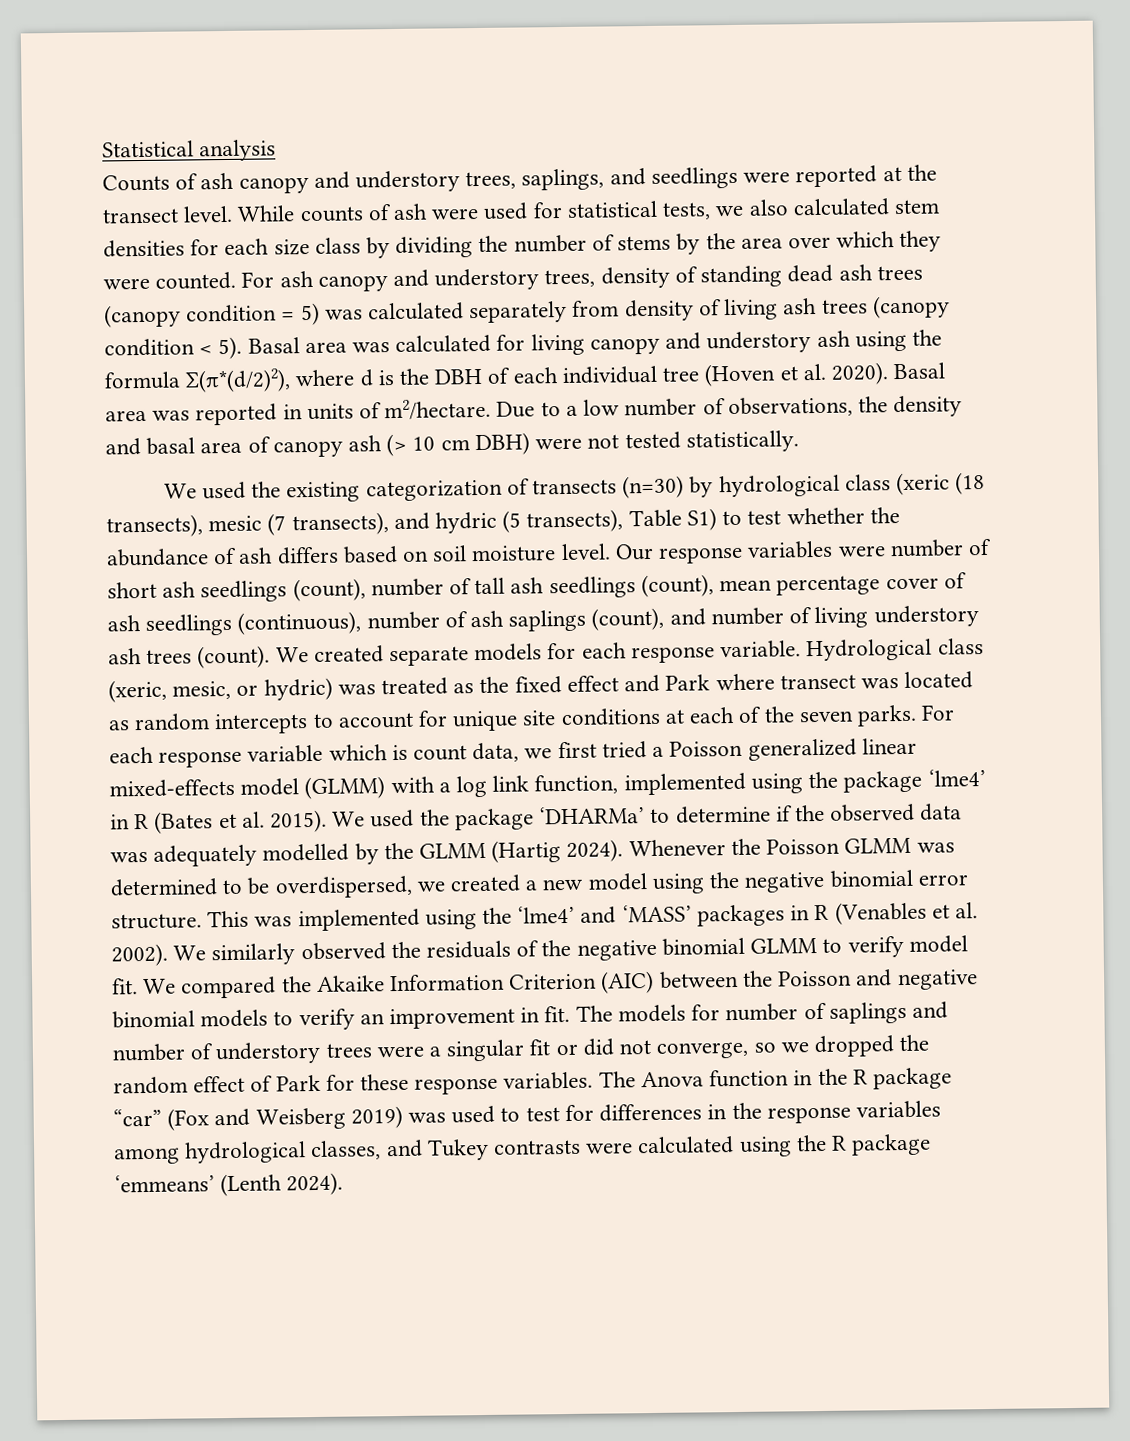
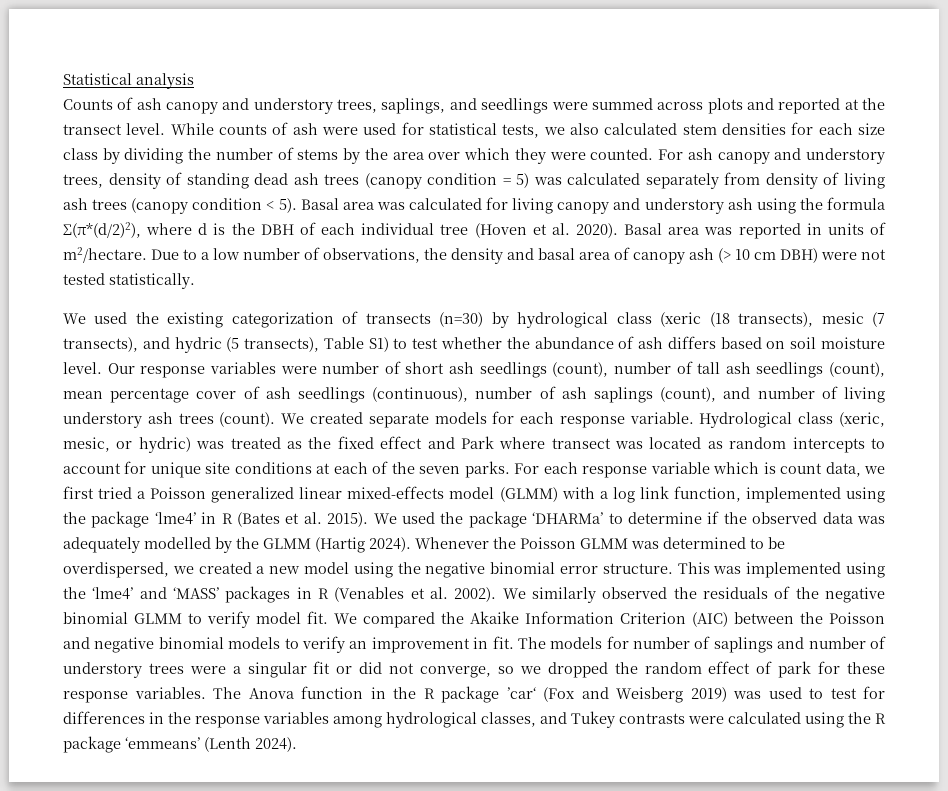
- Counts of ash canopy and understory trees, saplings, and seedlings were reported at the transect level.
+ Counts of ash canopy and understory trees, saplings, and seedlings were summed across plots and reported at the transect level.
- The models for number of saplings and number of understory trees were a singular fit or did not converge, so we dropped the random effect of Park for these response variables.
+ The models for number of saplings and number of understory trees were a singular fit or did not converge, so we dropped the random effect of park for these response variables.
- The Anova function in the R package “car” (Fox and Weisberg 2019) was used to test for differences in the response variables among hydrological classes, and Tukey contrasts were calculated using the R package ‘emmeans’ (Lenth 2024).
+ The Anova function in the R package ’car‘ (Fox and Weisberg 2019) was used to test for differences in the response variables among hydrological classes, and Tukey contrasts were calculated using the R package ‘emmeans’ (Lenth 2024).

